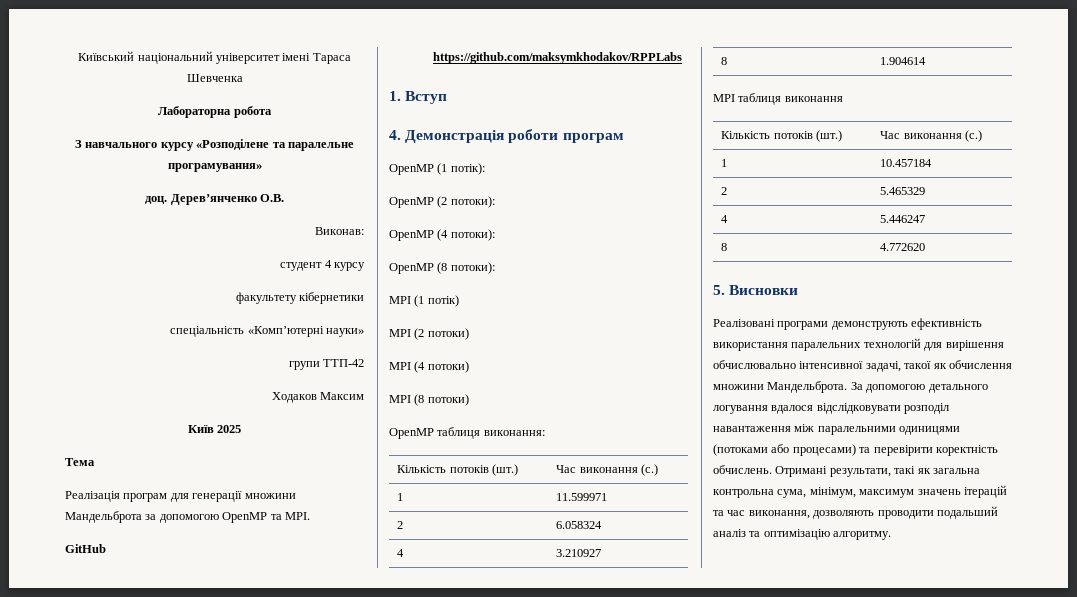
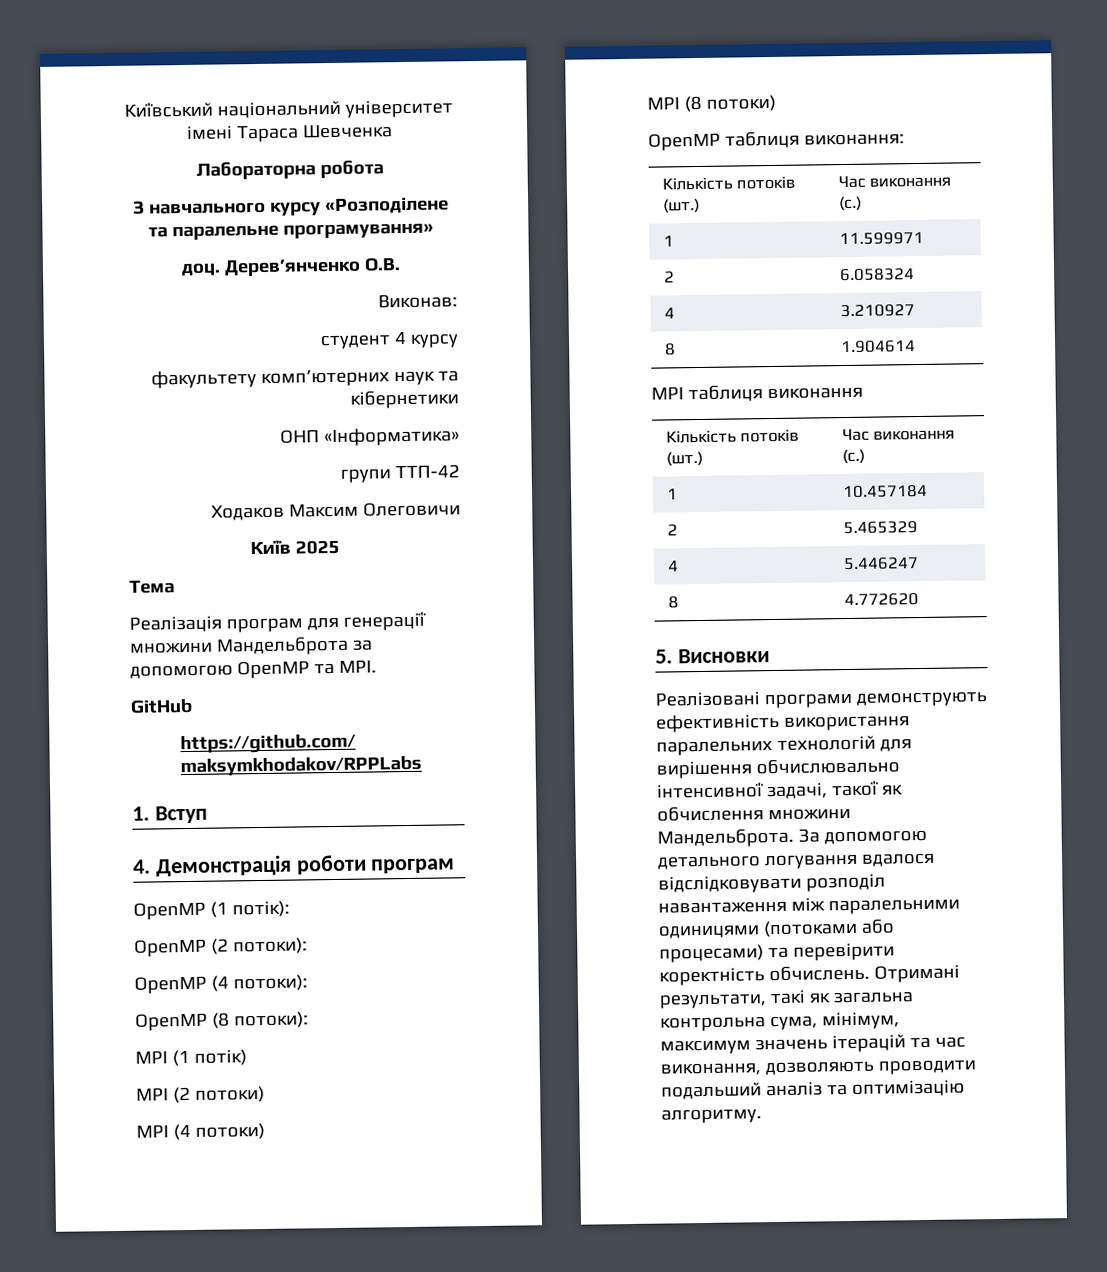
- факультету кібернетики
- спеціальність «Комп’ютерні науки»
+ факультету комп’ютерних наук та кібернетики
+ ОНП «Інформатика»
- Ходаков Максим
+ Ходаков Максим Олеговичи

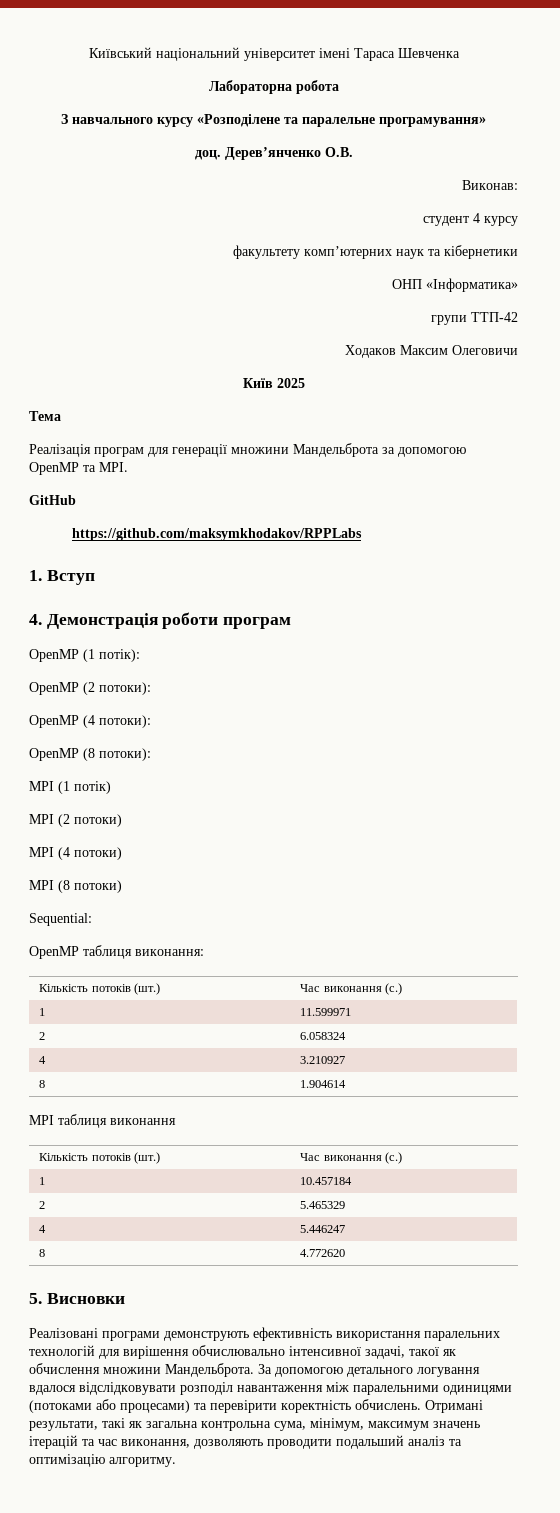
+ Sequential:

